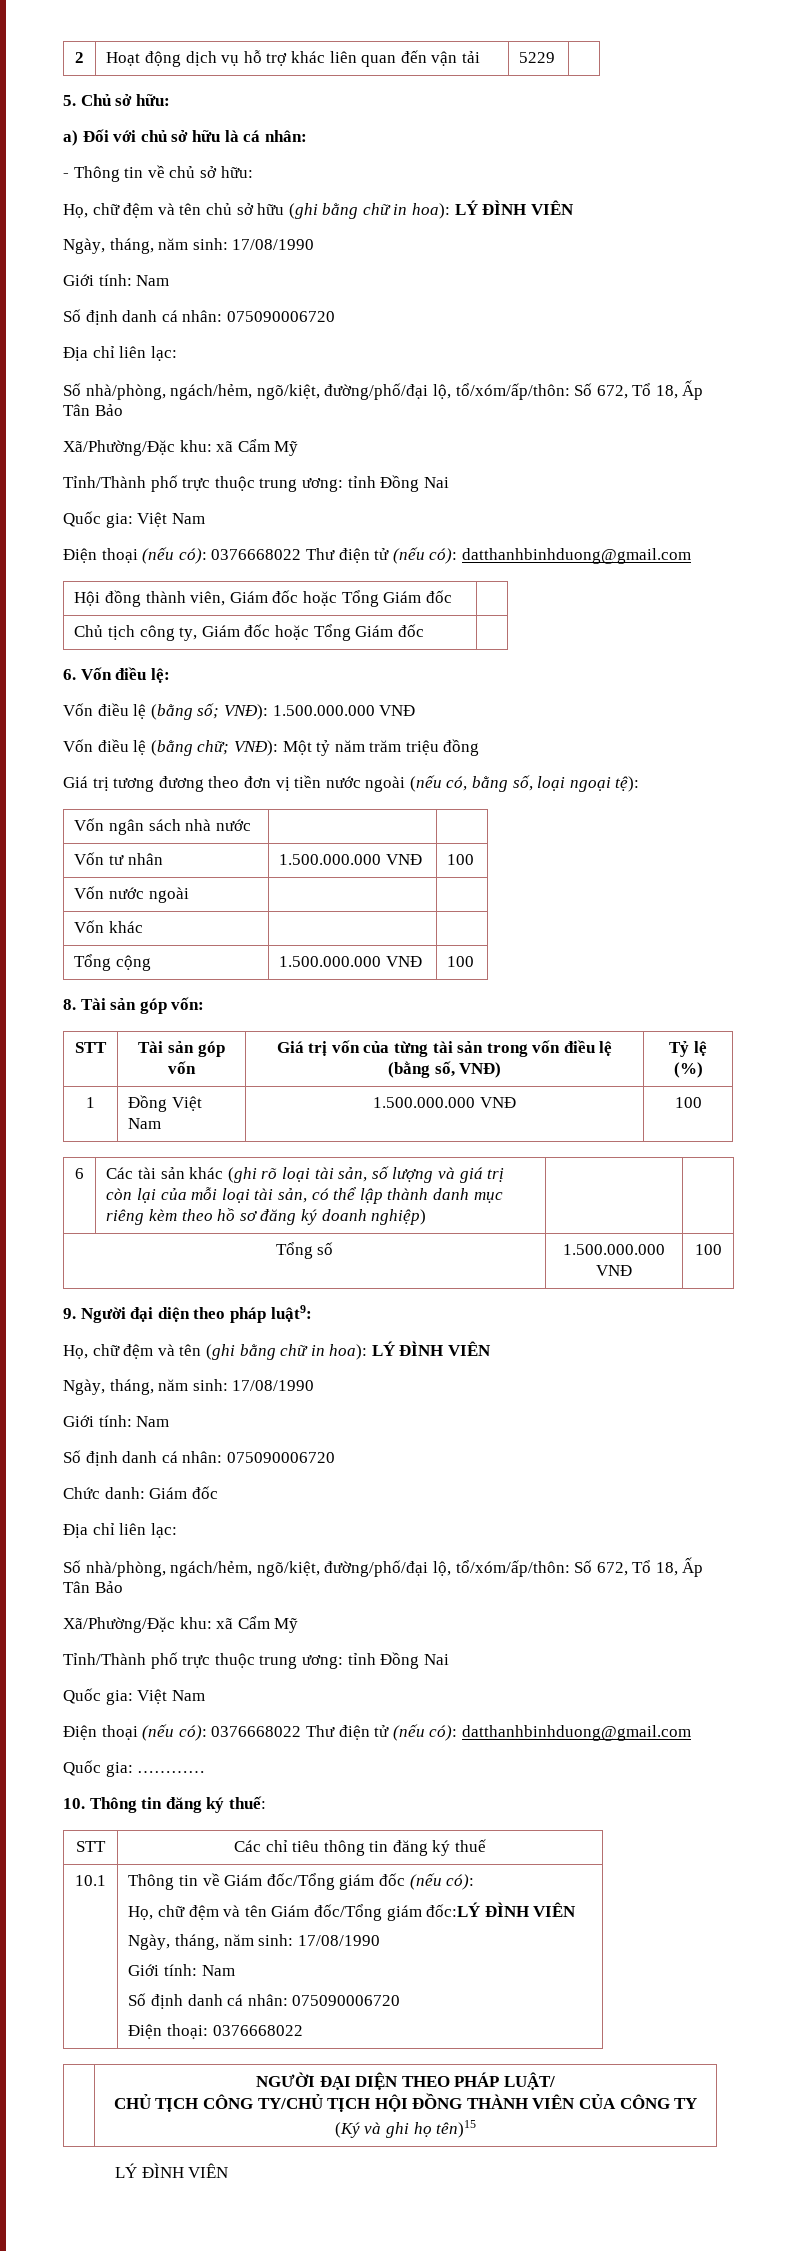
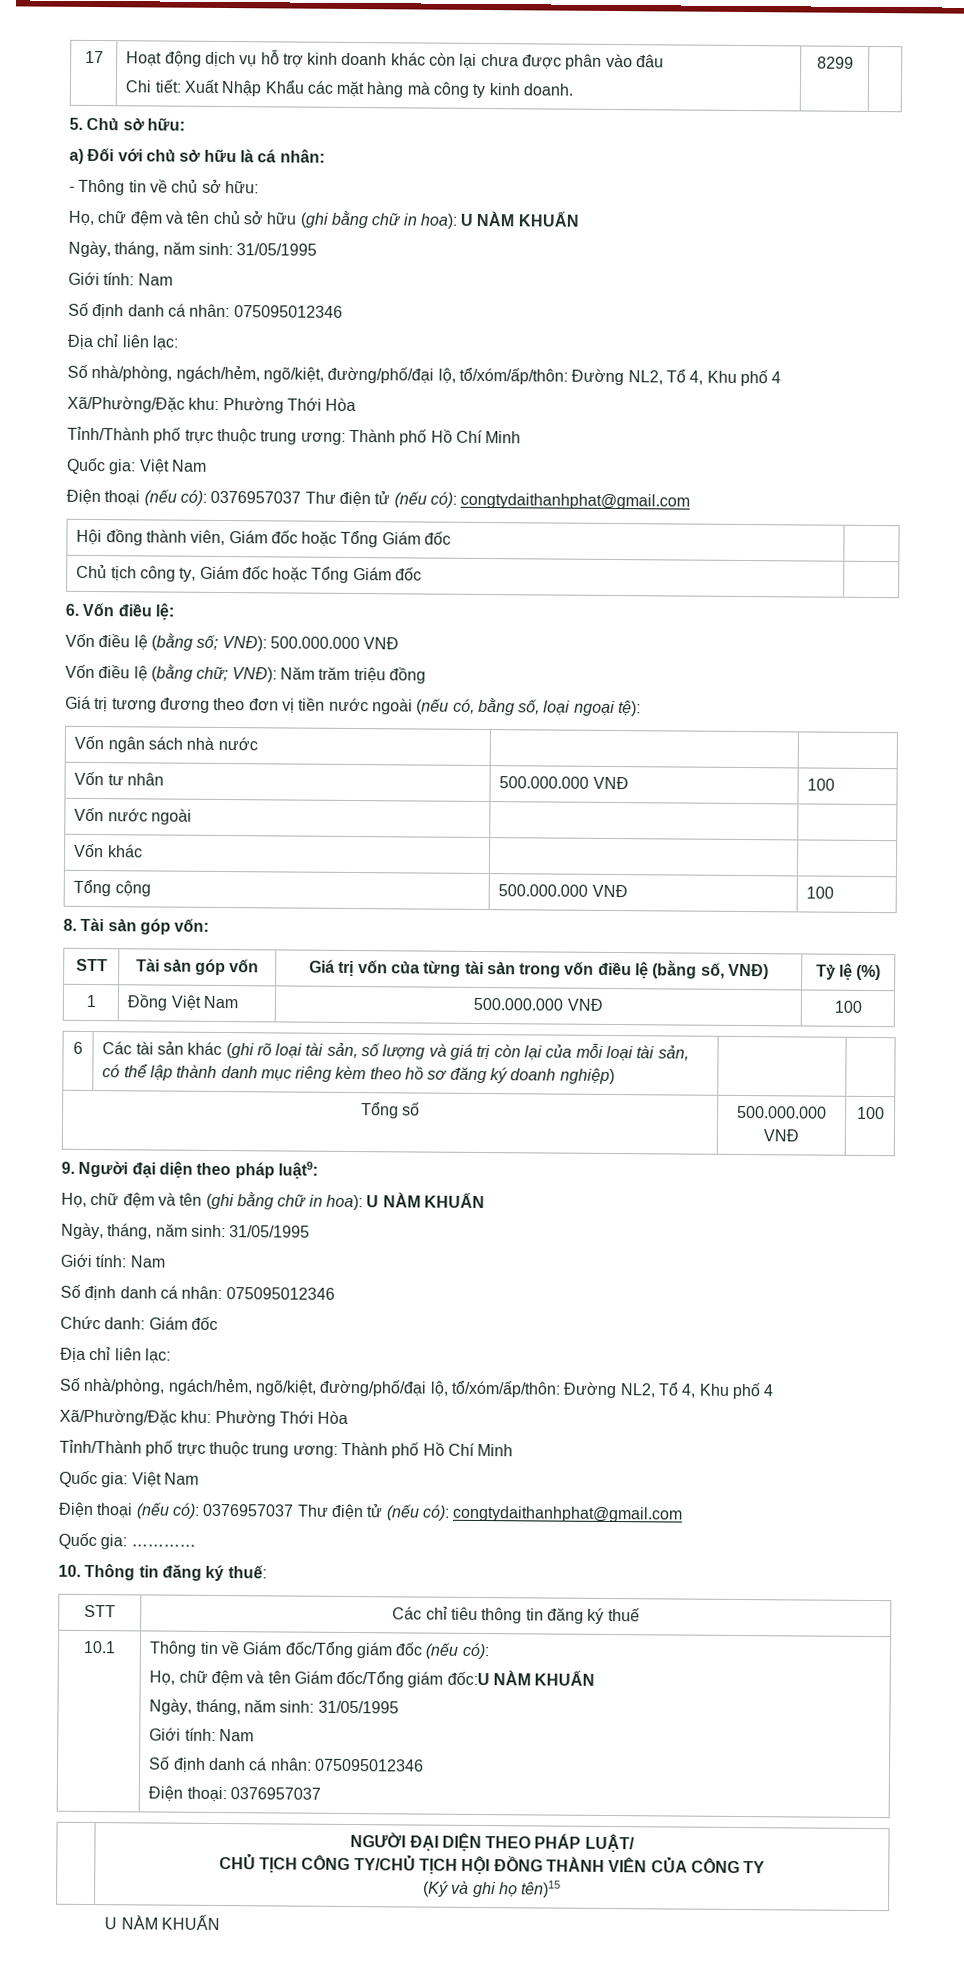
- 2 | Hoạt động dịch vụ hỗ trợ khác liên quan đến vận tải | 5229 |
+ 17 | Hoạt động dịch vụ hỗ trợ kinh doanh khác còn lại chưa được phân vào đâu
+ Chi tiết: Xuất Nhập Khẩu các mặt hàng mà công ty kinh doanh. | 8299 |
- Họ, chữ đệm và tên chủ sở hữu (ghi bằng chữ in hoa): LÝ ĐÌNH VIÊN
- Ngày, tháng, năm sinh: 17/08/1990
+ Họ, chữ đệm và tên chủ sở hữu (ghi bằng chữ in hoa): U NÀM KHUẤN
+ Ngày, tháng, năm sinh: 31/05/1995
  Giới tính: Nam
- Số định danh cá nhân: 075090006720
+ Số định danh cá nhân: 075095012346
  Địa chỉ liên lạc:
- Số nhà/phòng, ngách/hẻm, ngõ/kiệt, đường/phố/đại lộ, tổ/xóm/ấp/thôn: Số 672, Tổ 18, Ấp Tân Bảo
- Xã/Phường/Đặc khu: xã Cẩm Mỹ
- Tỉnh/Thành phố trực thuộc trung ương: tỉnh Đồng Nai
+ Số nhà/phòng, ngách/hẻm, ngõ/kiệt, đường/phố/đại lộ, tổ/xóm/ấp/thôn: Đường NL2, Tổ 4, Khu phố 4
+ Xã/Phường/Đặc khu: Phường Thới Hòa
+ Tỉnh/Thành phố trực thuộc trung ương: Thành phố Hồ Chí Minh
  Quốc gia: Việt Nam
- Điện thoại (nếu có): 0376668022 Thư điện tử (nếu có): datthanhbinhduong@gmail.com
+ Điện thoại (nếu có): 0376957037 Thư điện tử (nếu có): congtydaithanhphat@gmail.com
- Vốn điều lệ (bằng số; VNĐ): 1.500.000.000 VNĐ
+ Vốn điều lệ (bằng số; VNĐ): 500.000.000 VNĐ
- Vốn điều lệ (bằng chữ; VNĐ): Một tỷ năm trăm triệu đồng
+ Vốn điều lệ (bằng chữ; VNĐ): Năm trăm triệu đồng
- Vốn tư nhân | 1.500.000.000 VNĐ | 100
+ Vốn tư nhân | 500.000.000 VNĐ | 100
- Tổng cộng | 1.500.000.000 VNĐ | 100
+ Tổng cộng | 500.000.000 VNĐ | 100
- 1 | Đồng Việt Nam | 1.500.000.000 VNĐ | 100
+ 1 | Đồng Việt Nam | 500.000.000 VNĐ | 100
- Tổng số | 1.500.000.000 VNĐ | 100
+ Tổng số | 500.000.000 VNĐ | 100
- Họ, chữ đệm và tên (ghi bằng chữ in hoa): LÝ ĐÌNH VIÊN
- Ngày, tháng, năm sinh: 17/08/1990
+ Họ, chữ đệm và tên (ghi bằng chữ in hoa): U NÀM KHUẤN
+ Ngày, tháng, năm sinh: 31/05/1995
  Giới tính: Nam
- Số định danh cá nhân: 075090006720
+ Số định danh cá nhân: 075095012346
  Chức danh: Giám đốc
  Địa chỉ liên lạc:
- Số nhà/phòng, ngách/hẻm, ngõ/kiệt, đường/phố/đại lộ, tổ/xóm/ấp/thôn: Số 672, Tổ 18, Ấp Tân Bảo
- Xã/Phường/Đặc khu: xã Cẩm Mỹ
- Tỉnh/Thành phố trực thuộc trung ương: tỉnh Đồng Nai
+ Số nhà/phòng, ngách/hẻm, ngõ/kiệt, đường/phố/đại lộ, tổ/xóm/ấp/thôn: Đường NL2, Tổ 4, Khu phố 4
+ Xã/Phường/Đặc khu: Phường Thới Hòa
+ Tỉnh/Thành phố trực thuộc trung ương: Thành phố Hồ Chí Minh
  Quốc gia: Việt Nam
- Điện thoại (nếu có): 0376668022 Thư điện tử (nếu có): datthanhbinhduong@gmail.com
+ Điện thoại (nếu có): 0376957037 Thư điện tử (nếu có): congtydaithanhphat@gmail.com
  10.1 | Thông tin về Giám đốc/Tổng giám đốc (nếu có):
- Họ, chữ đệm và tên Giám đốc/Tổng giám đốc:LÝ ĐÌNH VIÊN
- Ngày, tháng, năm sinh: 17/08/1990
+ Họ, chữ đệm và tên Giám đốc/Tổng giám đốc:U NÀM KHUẤN
+ Ngày, tháng, năm sinh: 31/05/1995
  Giới tính: Nam
- Số định danh cá nhân: 075090006720
- Điện thoại: 0376668022
+ Số định danh cá nhân: 075095012346
+ Điện thoại: 0376957037
  | NGƯỜI ĐẠI DIỆN THEO PHÁP LUẬT/
  CHỦ TỊCH CÔNG TY/CHỦ TỊCH HỘI ĐỒNG THÀNH VIÊN CỦA CÔNG TY
  (Ký và ghi họ tên)15
- LÝ ĐÌNH VIÊN
+ U NÀM KHUẤN

